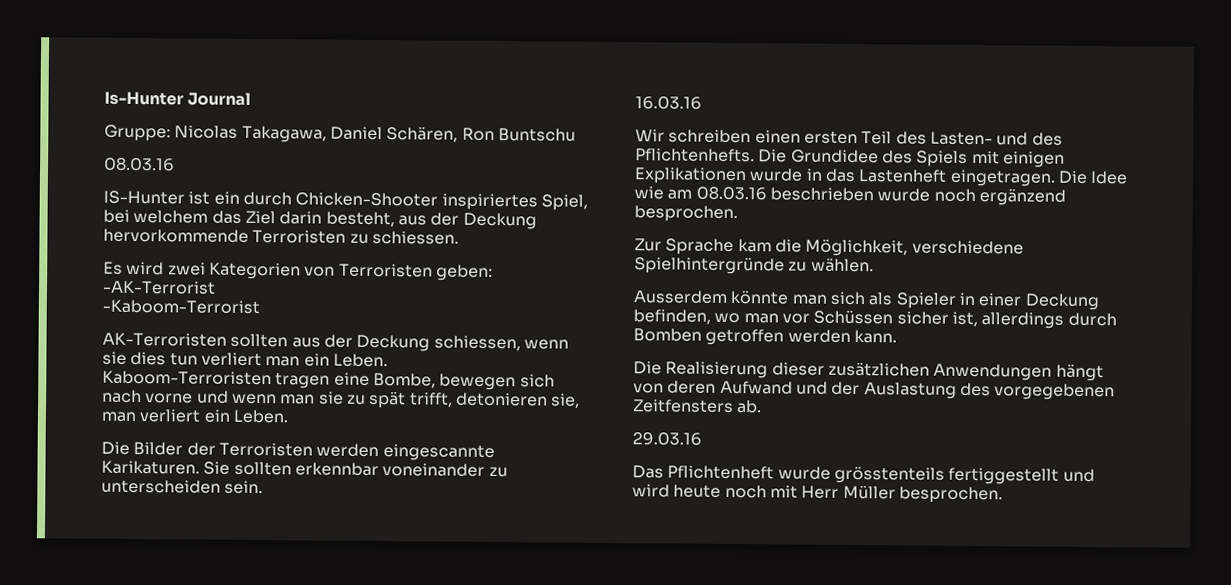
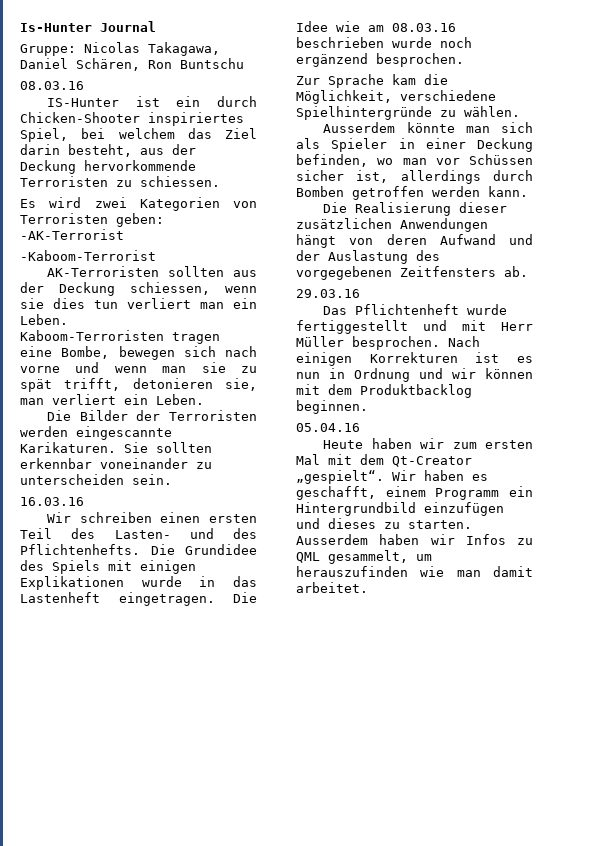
- Das Pflichtenheft wurde grösstenteils fertiggestellt und wird heute noch mit Herr Müller besprochen.
+ Das Pflichtenheft wurde fertiggestellt und mit Herr Müller besprochen.
+ Nach einigen Korrekturen ist es nun in Ordnung und wir können mit dem Produktbacklog beginnen.
+ 05.04.16
+ Heute haben wir zum ersten Mal mit dem Qt-Creator „gespielt“. Wir haben es geschafft, einem Programm ein Hintergrundbild einzufügen und dieses zu starten. Ausserdem haben wir Infos zu QML gesammelt, um herauszufinden wie man damit arbeitet.

